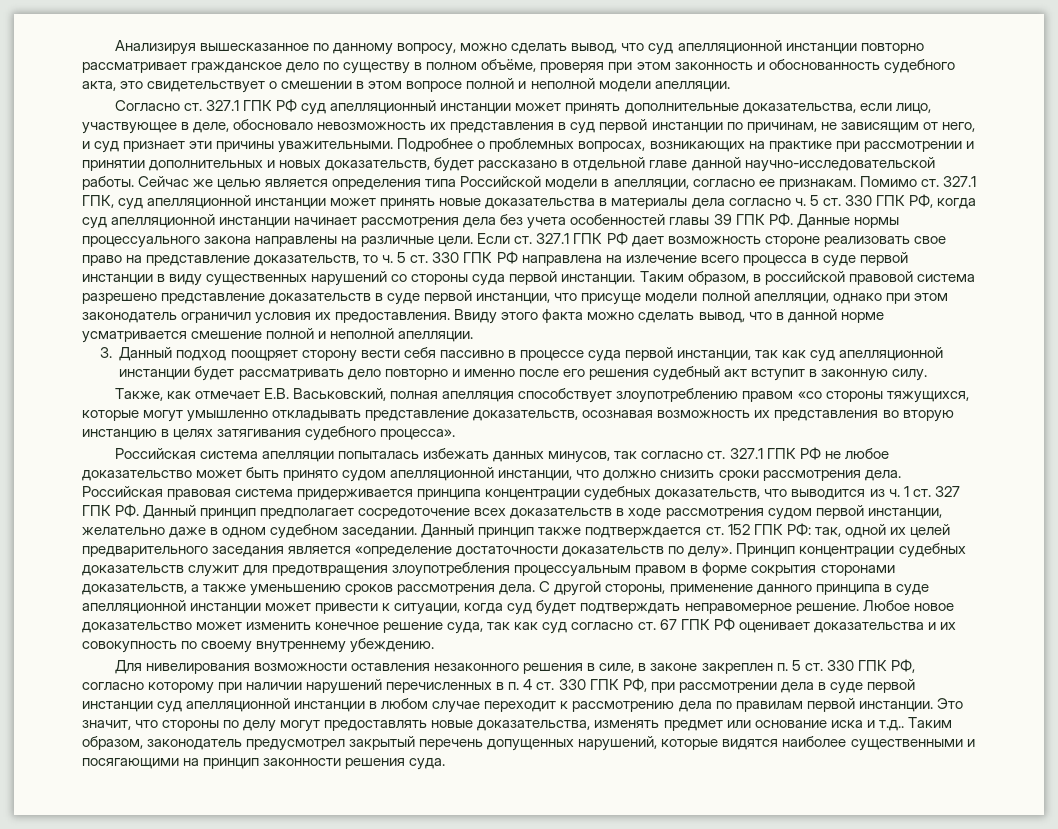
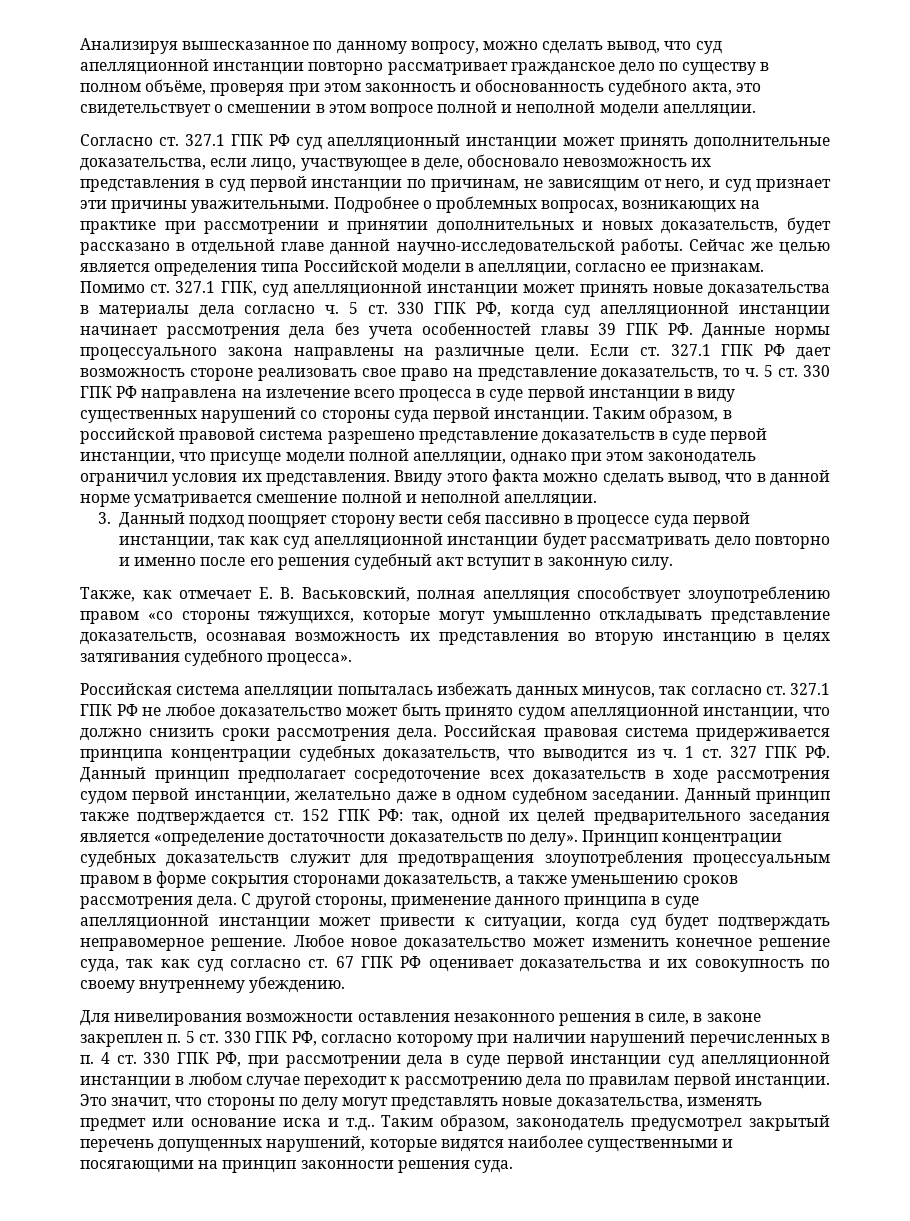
- Таким образом, в российской правовой система разрешено представление доказательств в суде первой инстанции, что присуще модели полной апелляции, однако при этом законодатель ограничил условия их предоставления.
+ Таким образом, в российской правовой система разрешено представление доказательств в суде первой инстанции, что присуще модели полной апелляции, однако при этом законодатель ограничил условия их представления.
- Также, как отмечает Е.В. Васьковский, полная апелляция способствует злоупотреблению правом «со стороны тяжущихся, которые могут умышленно откладывать представление доказательств, осознавая возможность их представления во вторую инстанцию в целях затягивания судебного процесса».
+ Также, как отмечает Е. В. Васьковский, полная апелляция способствует злоупотреблению правом «со стороны тяжущихся, которые могут умышленно откладывать представление доказательств, осознавая возможность их представления во вторую инстанцию в целях затягивания судебного процесса».
- Это значит, что стороны по делу могут предоставлять новые доказательства, изменять предмет или основание иска и т.д..
+ Это значит, что стороны по делу могут представлять новые доказательства, изменять предмет или основание иска и т.д..

